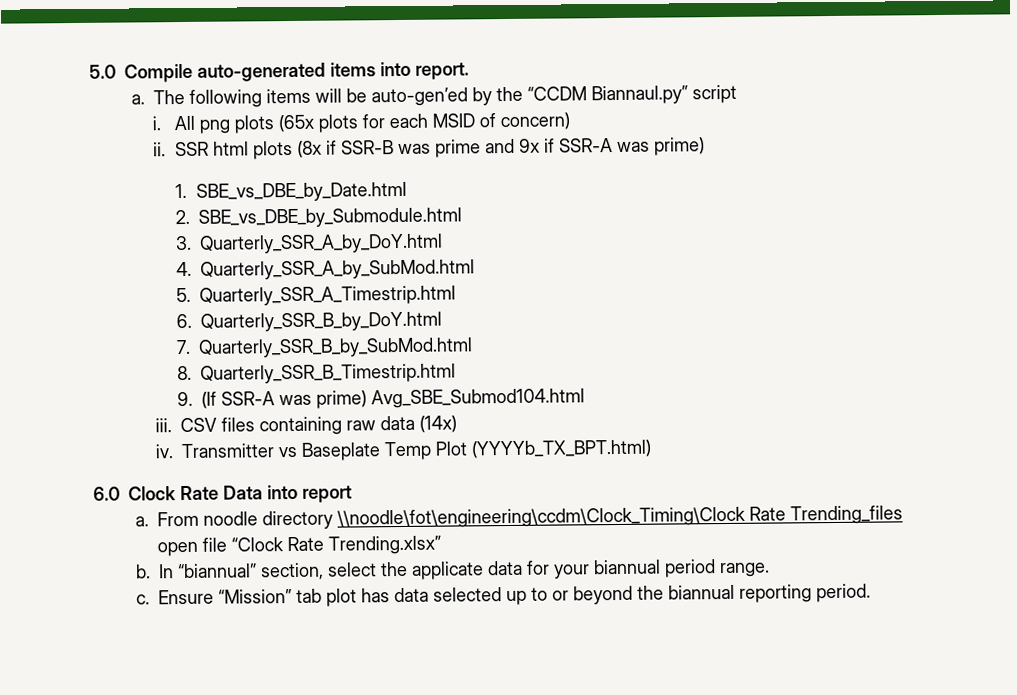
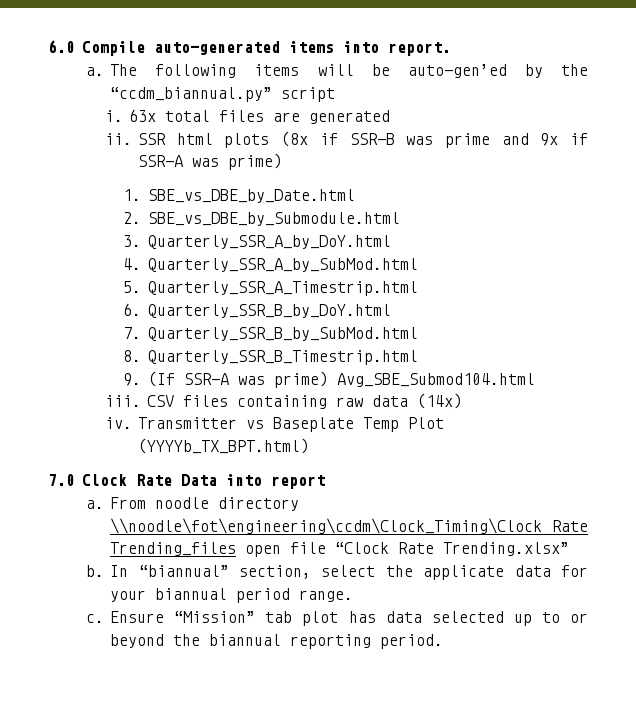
- 5.0 Compile auto-generated items into report.
+ 6.0 Compile auto-generated items into report.
- The following items will be auto-gen’ed by the “CCDM Biannaul.py” script
+ The following items will be auto-gen’ed by the “ccdm_biannual.py” script
- All png plots (65x plots for each MSID of concern)
+ 63x total files are generated
- 6.0 Clock Rate Data into report
+ 7.0 Clock Rate Data into report

